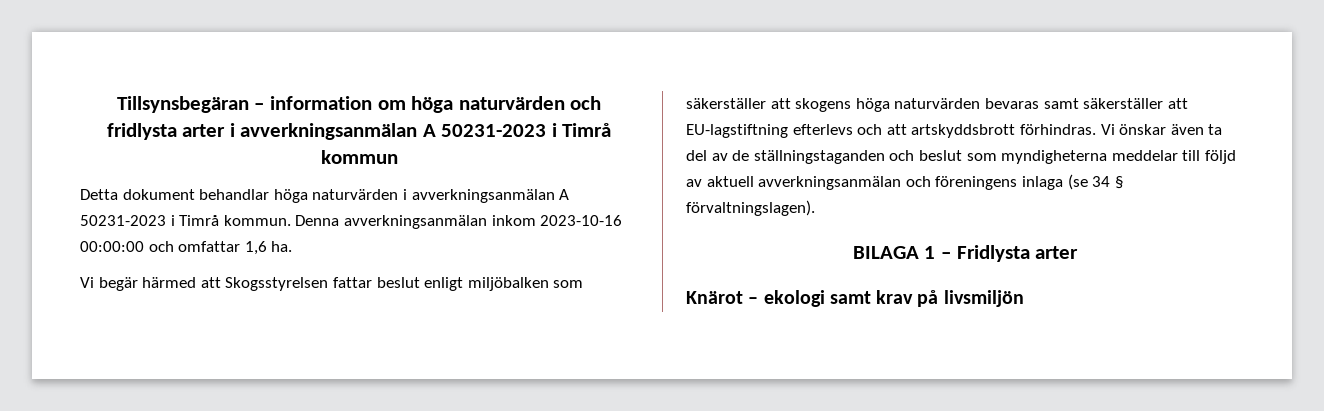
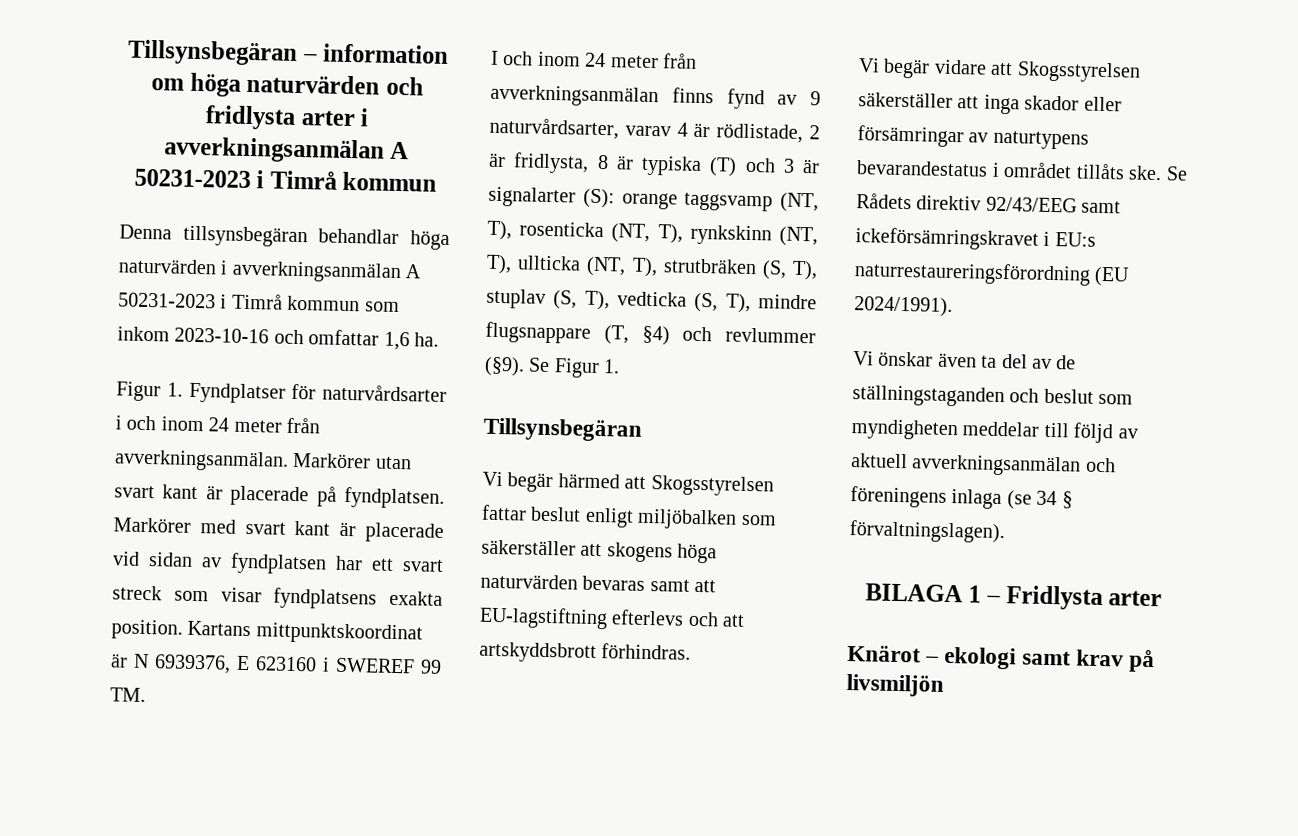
- Detta dokument behandlar höga naturvärden i avverkningsanmälan A 50231-2023 i Timrå kommun. Denna avverkningsanmälan inkom 2023-10-16 00:00:00 och omfattar 1,6 ha.
+ Denna tillsynsbegäran behandlar höga naturvärden i avverkningsanmälan A 50231-2023 i Timrå kommun som inkom 2023-10-16 och omfattar 1,6 ha.
+ Figur 1. Fyndplatser för naturvårdsarter i och inom 24 meter från avverkningsanmälan. Markörer utan svart kant är placerade på fyndplatsen. Markörer med svart kant är placerade vid sidan av fyndplatsen har ett svart streck som visar fyndplatsens exakta position. Kartans mittpunktskoordinat är N 6939376, E 623160 i SWEREF 99 TM.
+ I och inom 24 meter från avverkningsanmälan finns fynd av 9 naturvårdsarter, varav 4 är rödlistade, 2 är fridlysta, 8 är typiska (T) och 3 är signalarter (S): orange taggsvamp (NT, T), rosenticka (NT, T), rynkskinn (NT, T), ullticka (NT, T), strutbräken (S, T), stuplav (S, T), vedticka (S, T), mindre flugsnappare (T, §4) och revlummer (§9). Se Figur 1.
+ Tillsynsbegäran
- Vi begär härmed att Skogsstyrelsen fattar beslut enligt miljöbalken som säkerställer att skogens höga naturvärden bevaras samt säkerställer att EU-lagstiftning efterlevs och att artskyddsbrott förhindras. Vi önskar även ta del av de ställningstaganden och beslut som myndigheterna meddelar till följd av aktuell avverkningsanmälan och föreningens inlaga (se 34 § förvaltningslagen).
+ Vi begär härmed att Skogsstyrelsen fattar beslut enligt miljöbalken som säkerställer att skogens höga naturvärden bevaras samt att EU-lagstiftning efterlevs och att artskyddsbrott förhindras.
+ Vi begär vidare att Skogsstyrelsen säkerställer att inga skador eller försämringar av naturtypens bevarandestatus i området tillåts ske. Se Rådets direktiv 92/43/EEG samt ickeförsämringskravet i EU:s naturrestaureringsförordning (EU 2024/1991).
+ Vi önskar även ta del av de ställningstaganden och beslut som myndigheten meddelar till följd av aktuell avverkningsanmälan och föreningens inlaga (se 34 § förvaltningslagen).

